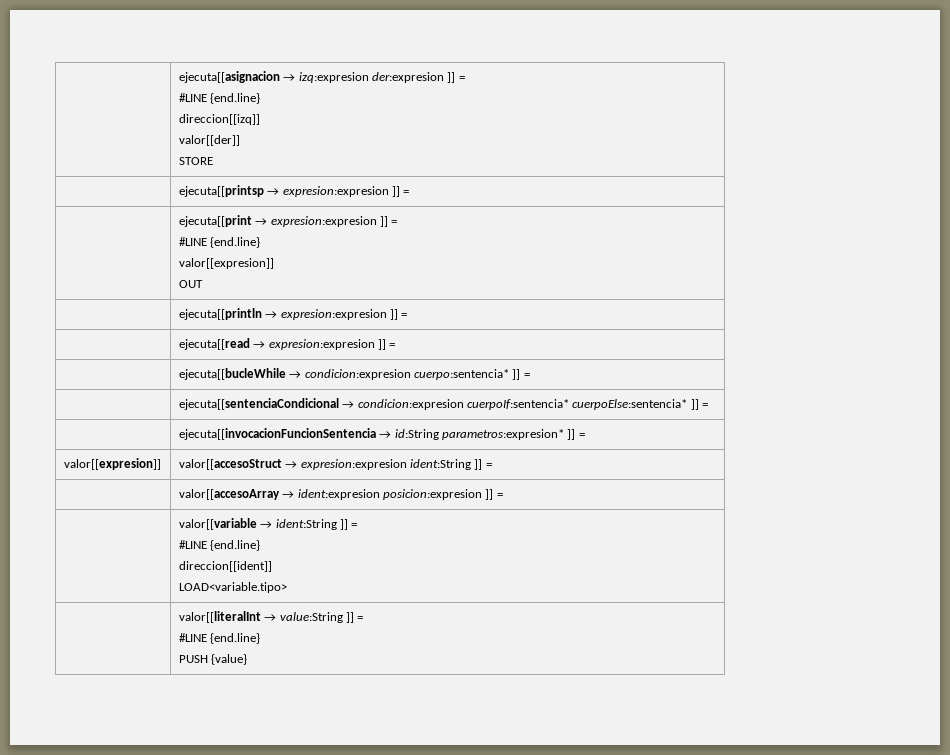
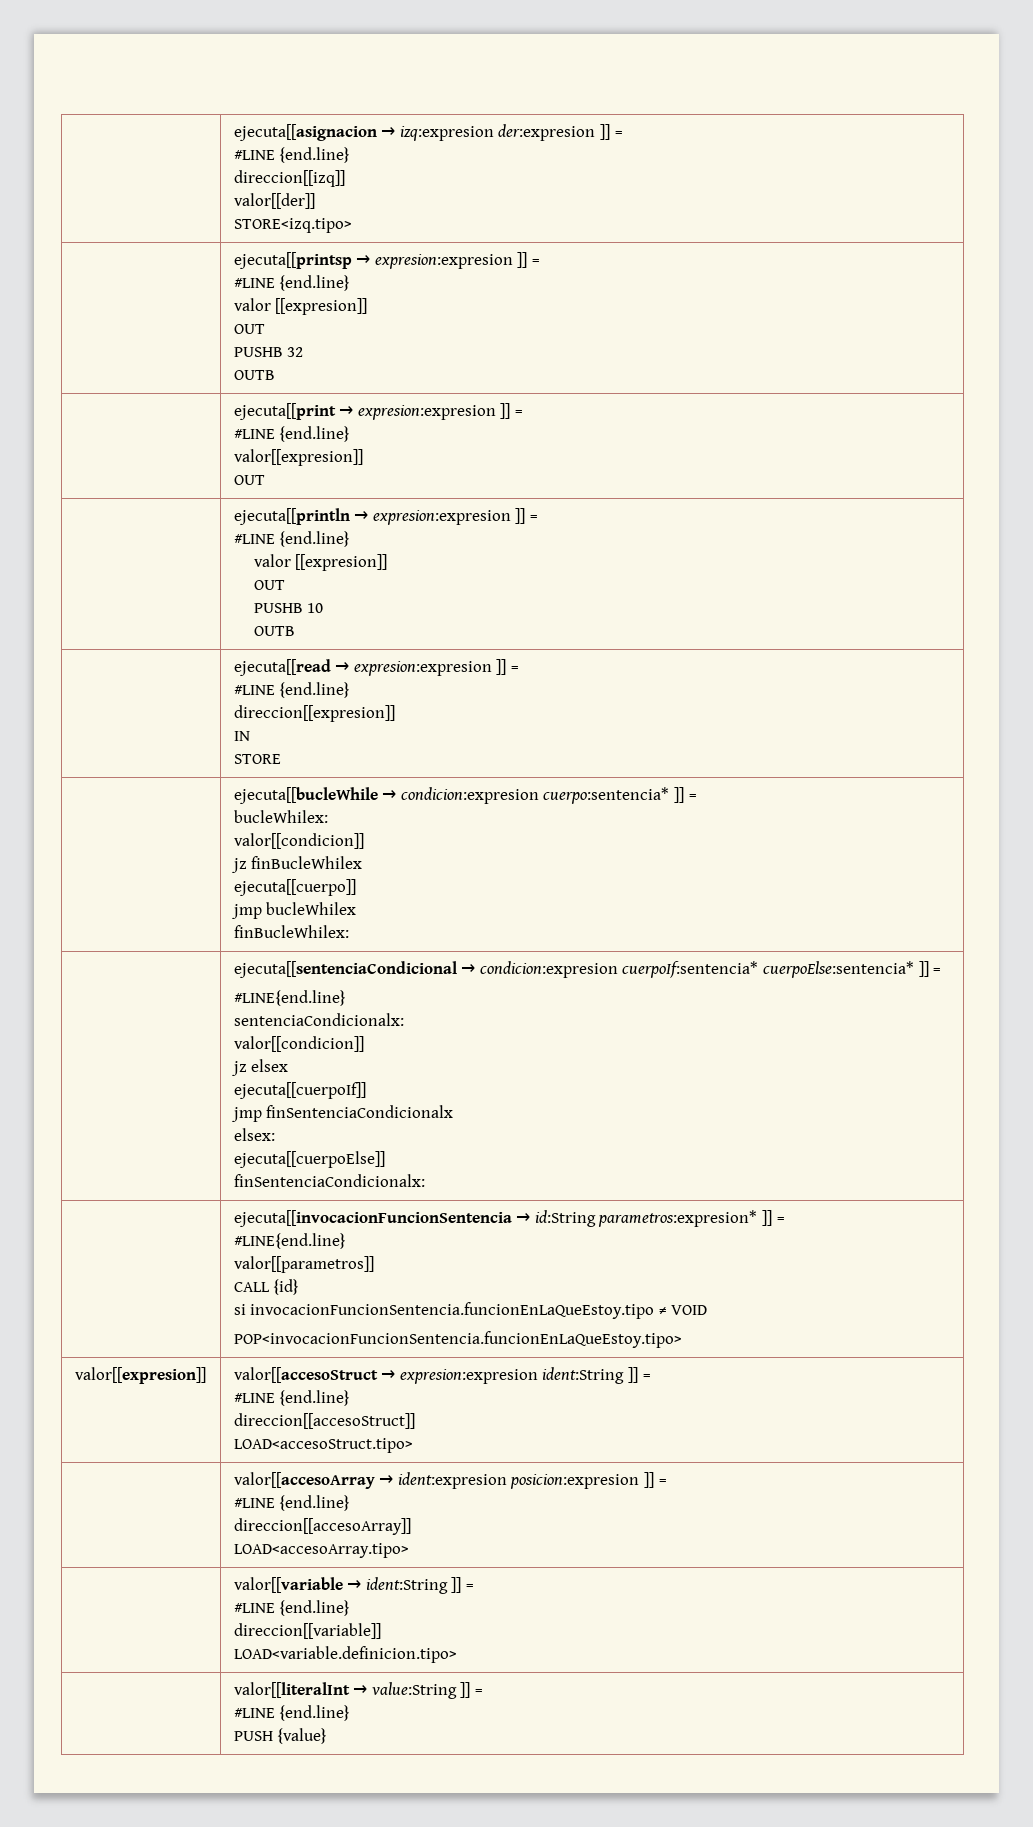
  | ejecuta[[asignacion → izq:expresion der:expresion ]] =
  #LINE {end.line}
  direccion[[izq]]
  valor[[der]]
- STORE
+ STORE<izq.tipo>
  | ejecuta[[printsp → expresion:expresion ]] =
+ #LINE {end.line}
+ valor [[expresion]]
+ OUT
+ PUSHB 32
+ OUTB
  | ejecuta[[println → expresion:expresion ]] =
+ #LINE {end.line}
+ valor [[expresion]]
+ OUT
+ PUSHB 10
+ OUTB
  | ejecuta[[read → expresion:expresion ]] =
+ #LINE {end.line}
+ direccion[[expresion]]
+ IN
+ STORE
  | ejecuta[[bucleWhile → condicion:expresion cuerpo:sentencia* ]] =
+ bucleWhilex:
+ valor[[condicion]]
+ jz finBucleWhilex
+ ejecuta[[cuerpo]]
+ jmp bucleWhilex
+ finBucleWhilex:
  | ejecuta[[sentenciaCondicional → condicion:expresion cuerpoIf:sentencia* cuerpoElse:sentencia* ]] =
+ #LINE{end.line}
+ sentenciaCondicionalx:
+ valor[[condicion]]
+ jz elsex
+ ejecuta[[cuerpoIf]]
+ jmp finSentenciaCondicionalx
+ elsex:
+ ejecuta[[cuerpoElse]]
+ finSentenciaCondicionalx:
  | ejecuta[[invocacionFuncionSentencia → id:String parametros:expresion* ]] =
+ #LINE{end.line}
+ valor[[parametros]]
+ CALL {id}
+ si invocacionFuncionSentencia.funcionEnLaQueEstoy.tipo ≠ VOID
+ POP<invocacionFuncionSentencia.funcionEnLaQueEstoy.tipo>
  valor[[expresion]] | valor[[accesoStruct → expresion:expresion ident:String ]] =
+ #LINE {end.line}
+ direccion[[accesoStruct]]
+ LOAD<accesoStruct.tipo>
  | valor[[accesoArray → ident:expresion posicion:expresion ]] =
+ #LINE {end.line}
+ direccion[[accesoArray]]
+ LOAD<accesoArray.tipo>
  | valor[[variable → ident:String ]] =
  #LINE {end.line}
- direccion[[ident]]
- LOAD<variable.tipo>
+ direccion[[variable]]
+ LOAD<variable.definicion.tipo>

